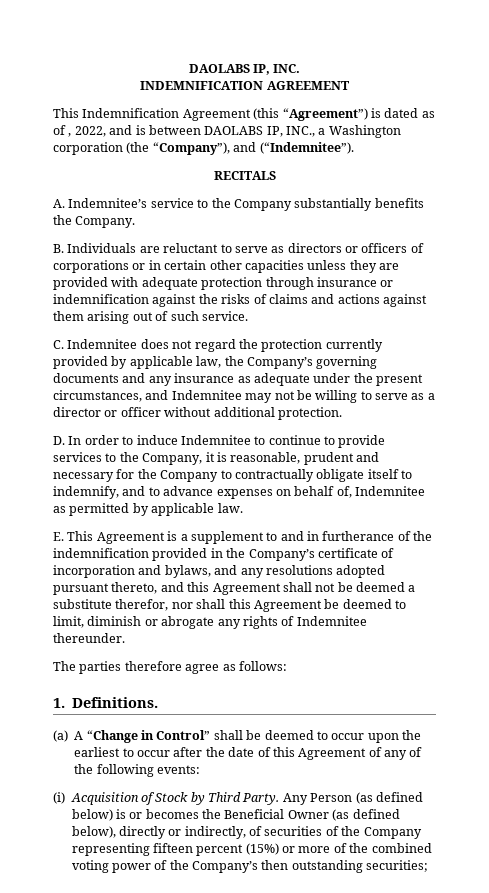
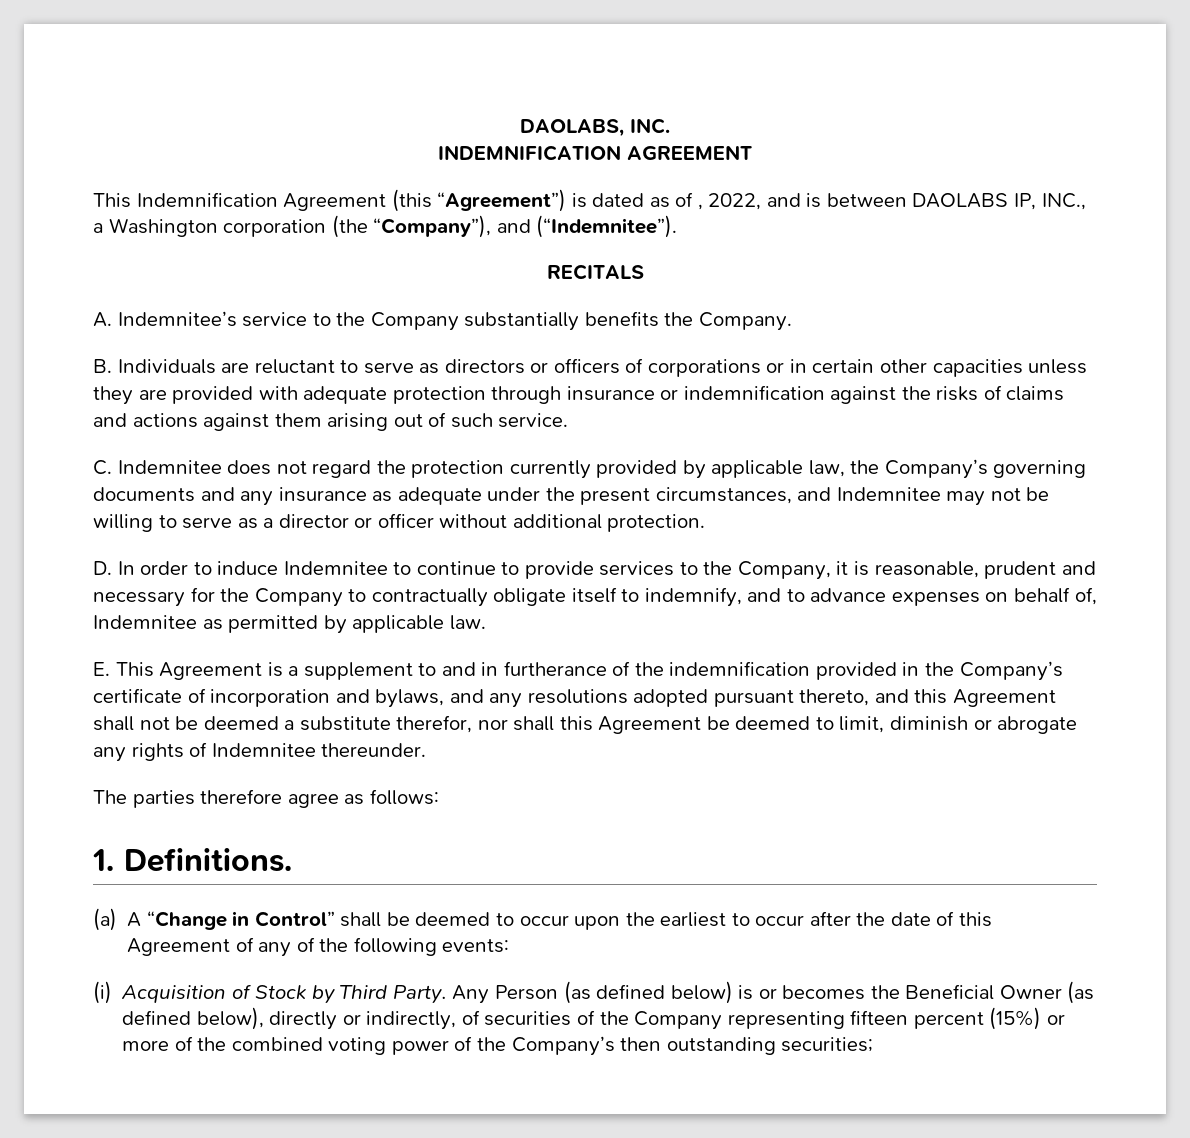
- DAOLABS IP, INC.
+ DAOLABS, INC.

